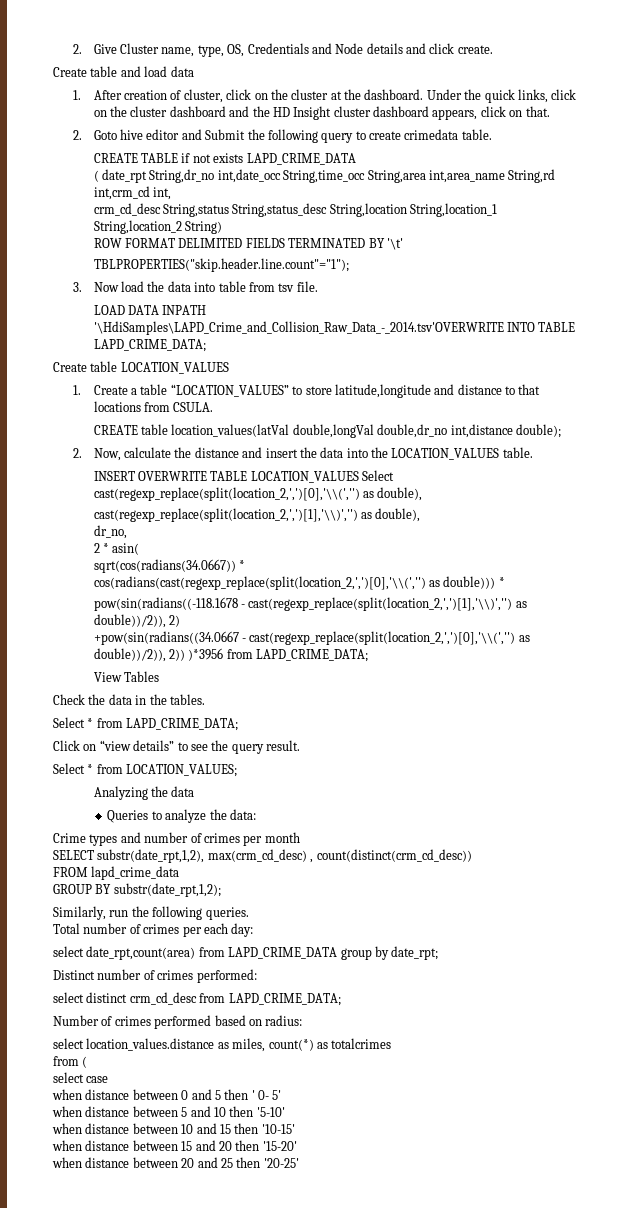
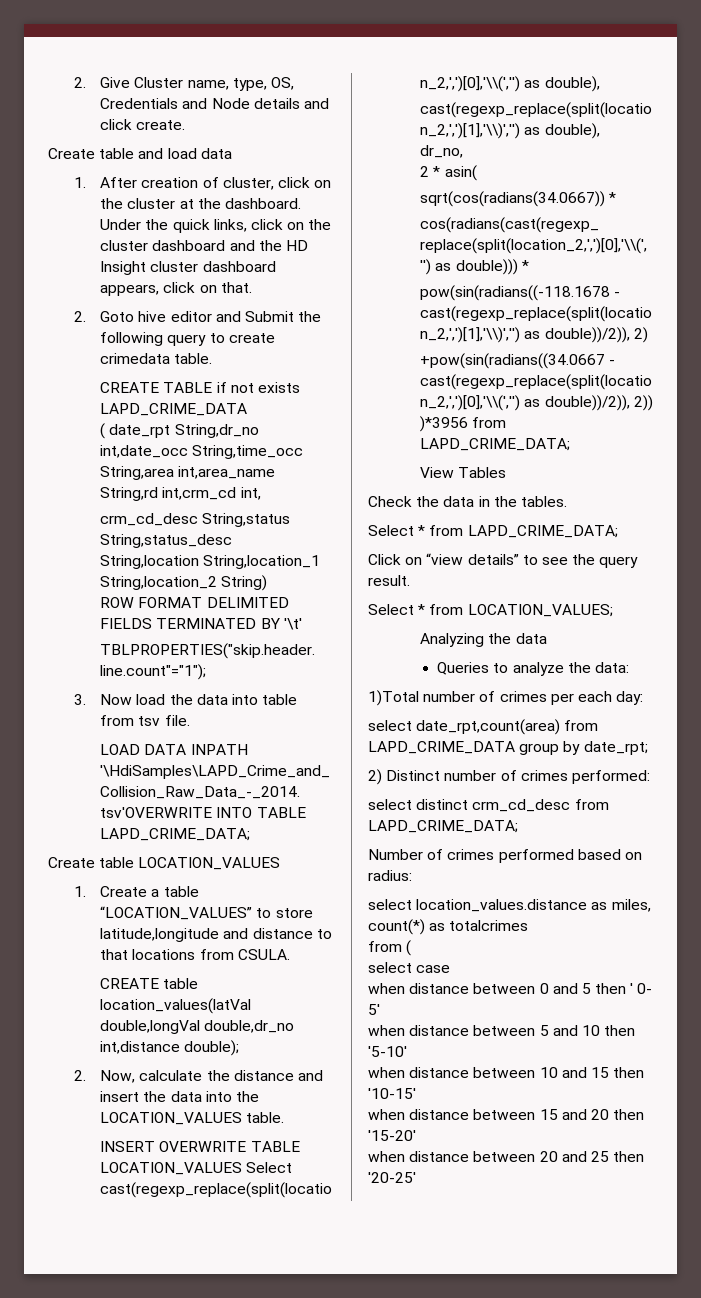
- Crime types and number of crimes per month
- SELECT substr(date_rpt,1,2), max(crm_cd_desc) , count(distinct(crm_cd_desc))
- FROM lapd_crime_data
- GROUP BY substr(date_rpt,1,2);
- Similarly, run the following queries.
- Total number of crimes per each day:
+ 1)Total number of crimes per each day:
- Distinct number of crimes performed:
+ 2) Distinct number of crimes performed:

